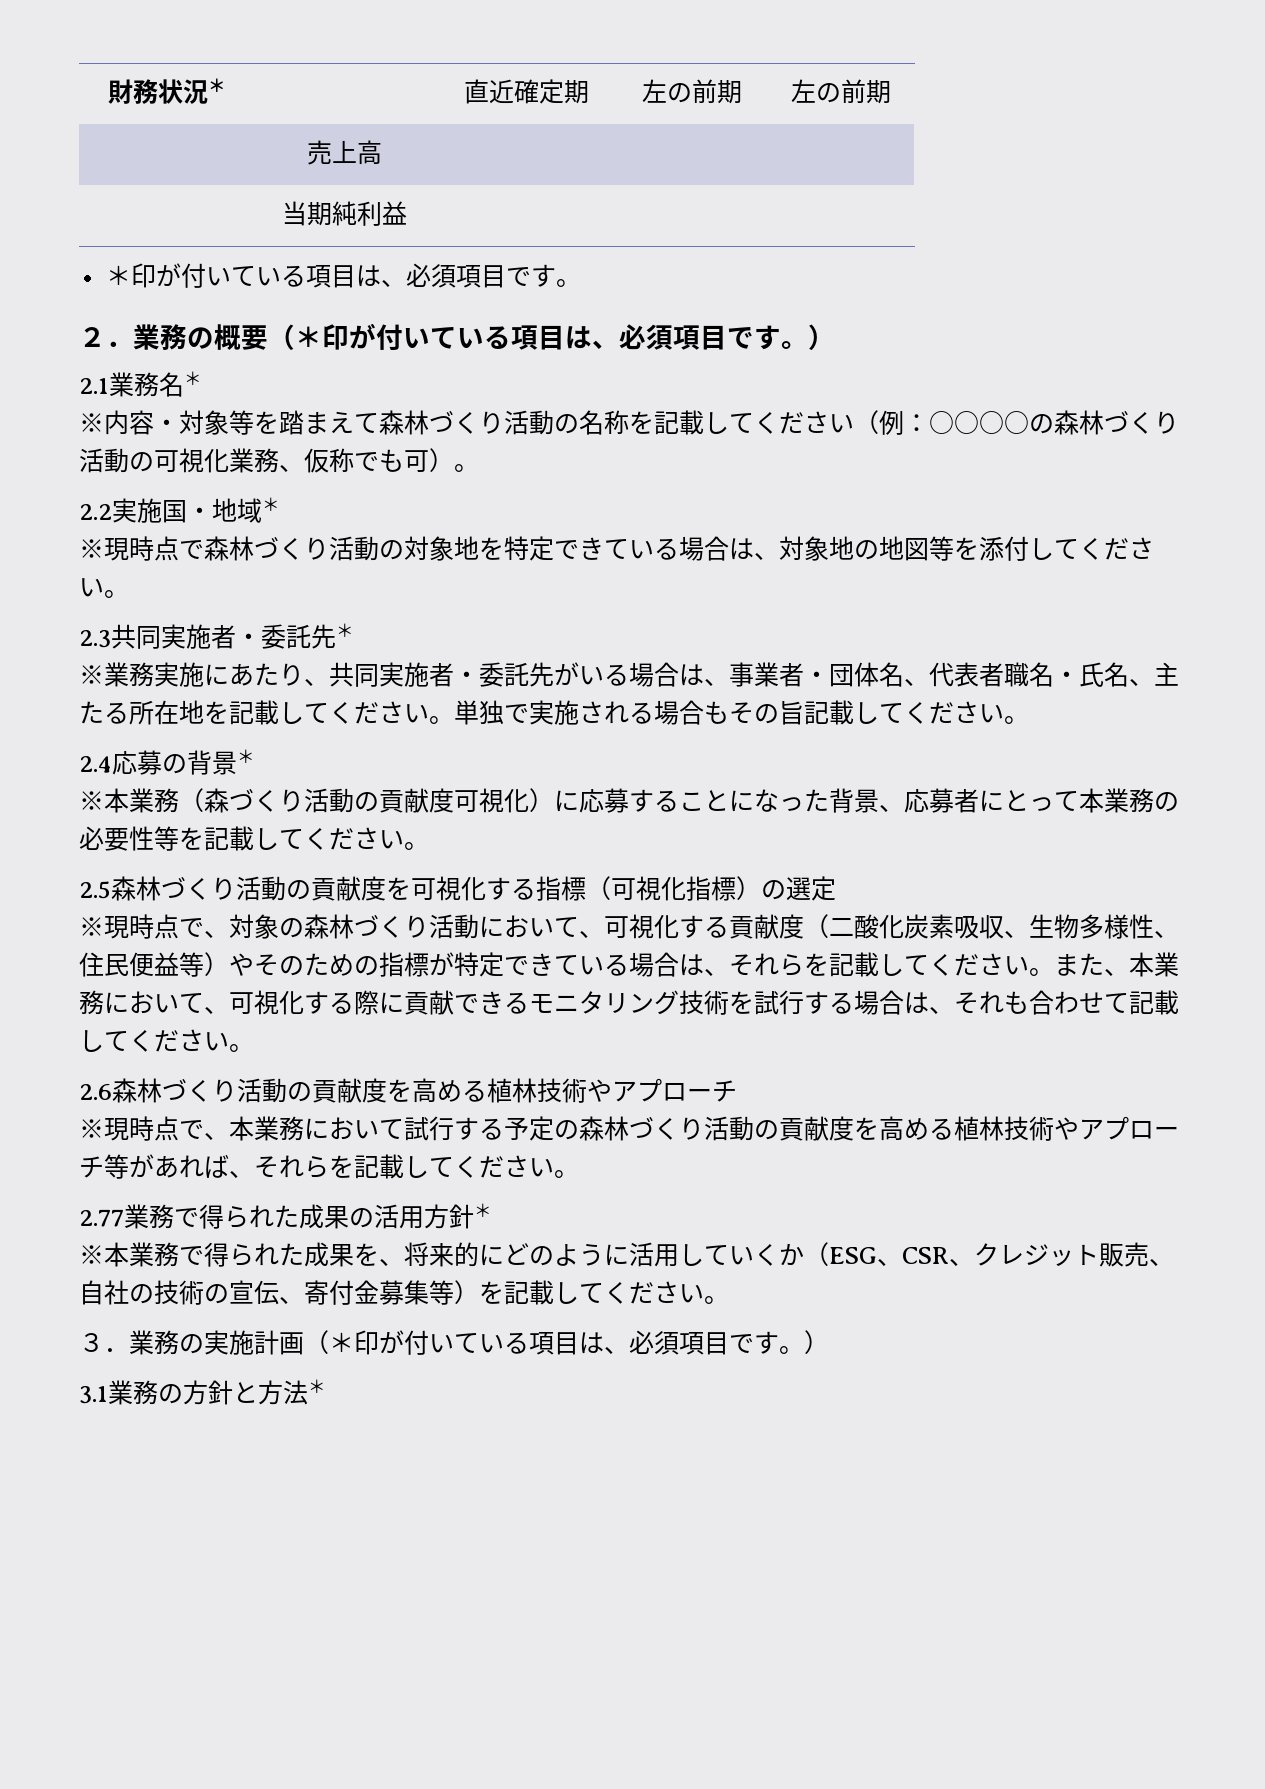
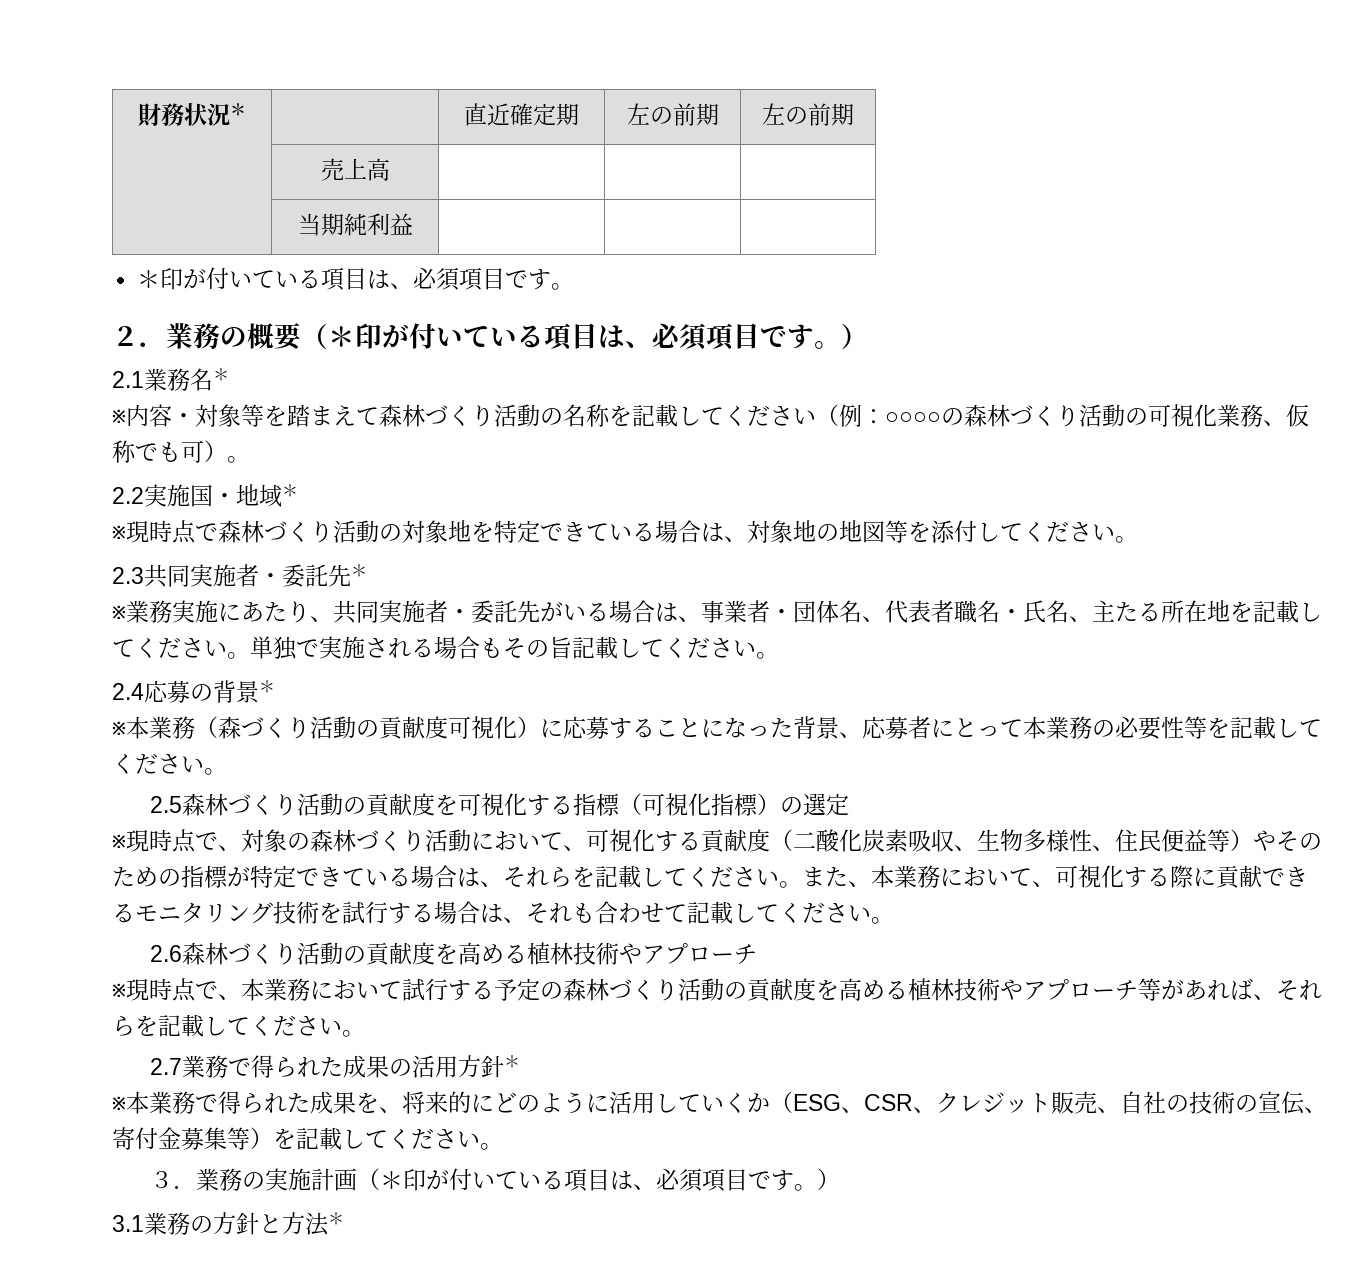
- 2.77業務で得られた成果の活用方針＊
+ 2.7業務で得られた成果の活用方針＊

